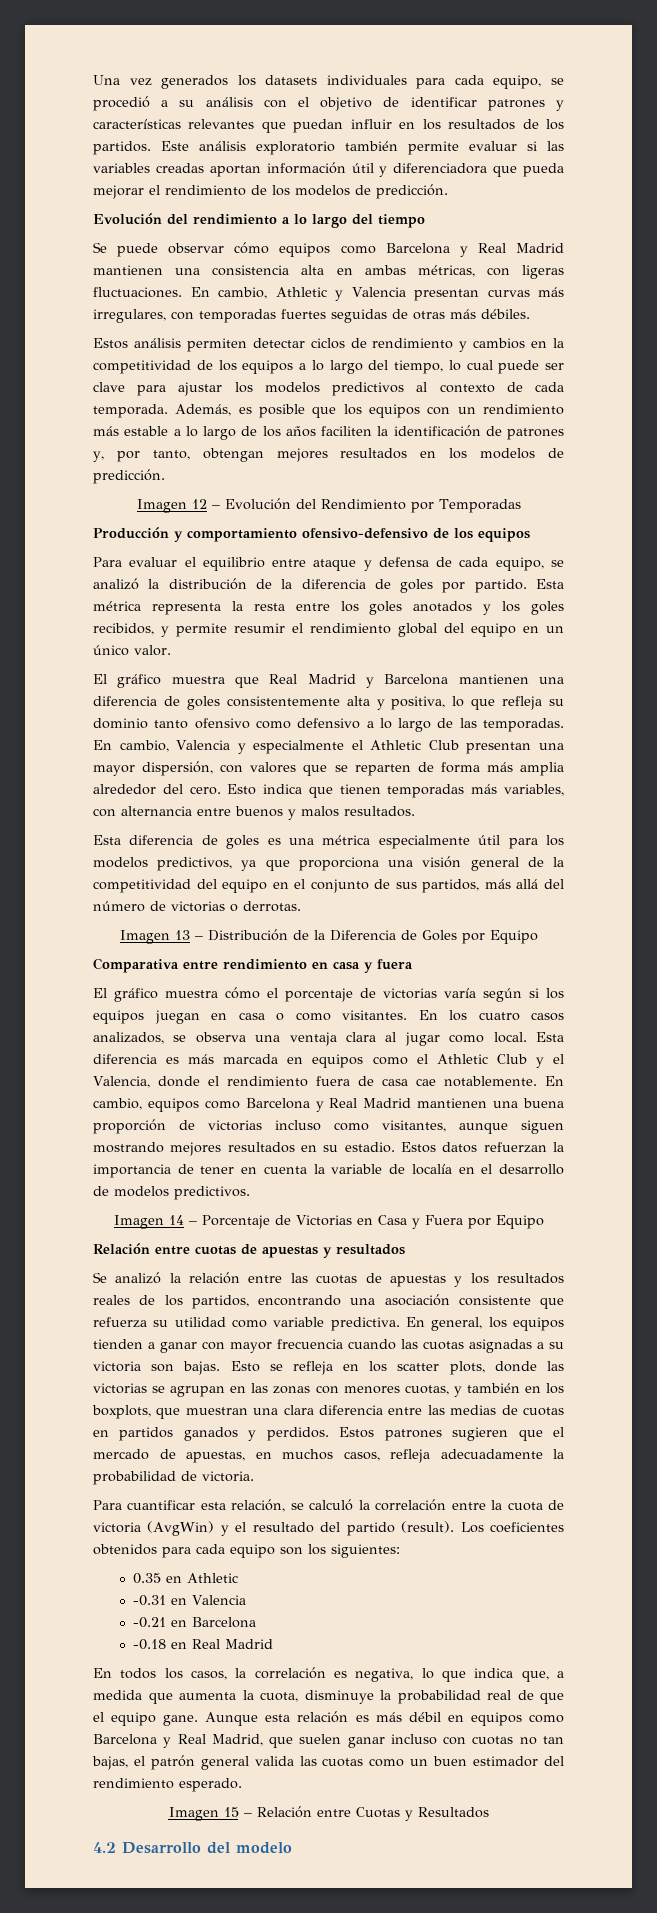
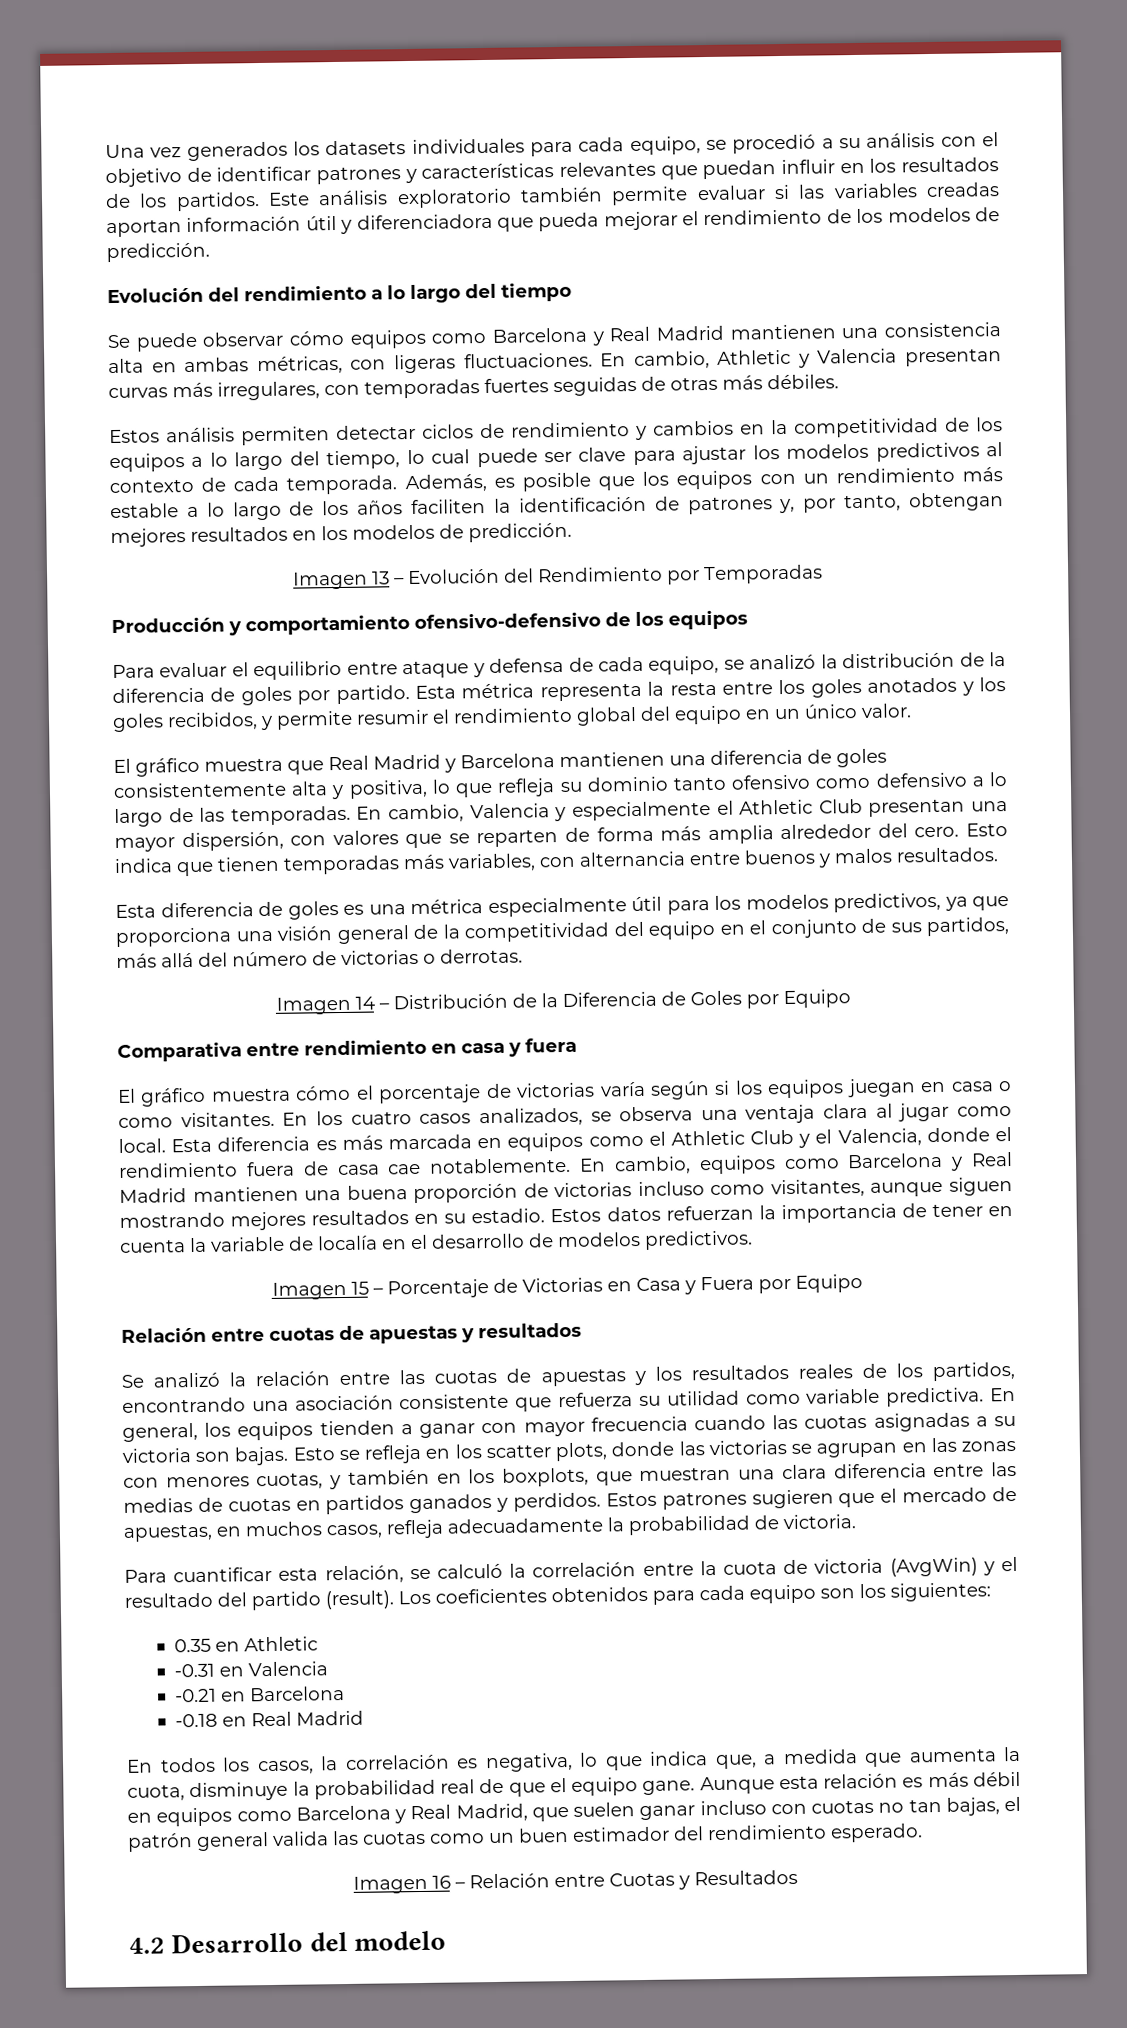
- Imagen 12 – Evolución del Rendimiento por Temporadas
+ Imagen 13 – Evolución del Rendimiento por Temporadas
- Imagen 13 – Distribución de la Diferencia de Goles por Equipo
+ Imagen 14 – Distribución de la Diferencia de Goles por Equipo
- Imagen 14 – Porcentaje de Victorias en Casa y Fuera por Equipo
+ Imagen 15 – Porcentaje de Victorias en Casa y Fuera por Equipo
- Imagen 15 – Relación entre Cuotas y Resultados
+ Imagen 16 – Relación entre Cuotas y Resultados

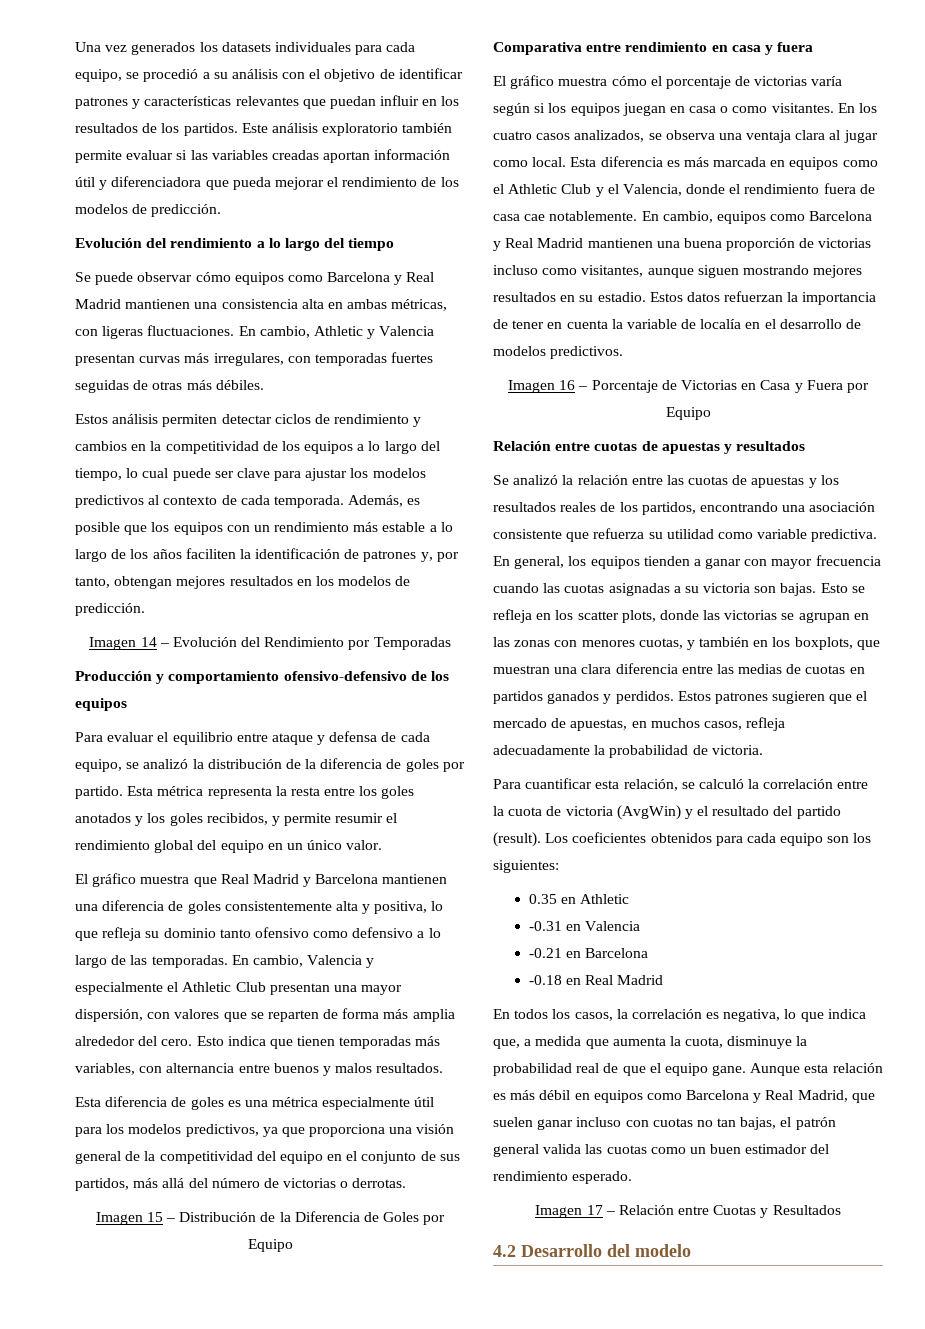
- Imagen 13 – Evolución del Rendimiento por Temporadas
+ Imagen 14 – Evolución del Rendimiento por Temporadas
- Imagen 14 – Distribución de la Diferencia de Goles por Equipo
+ Imagen 15 – Distribución de la Diferencia de Goles por Equipo
- Imagen 15 – Porcentaje de Victorias en Casa y Fuera por Equipo
+ Imagen 16 – Porcentaje de Victorias en Casa y Fuera por Equipo
- Imagen 16 – Relación entre Cuotas y Resultados
+ Imagen 17 – Relación entre Cuotas y Resultados

